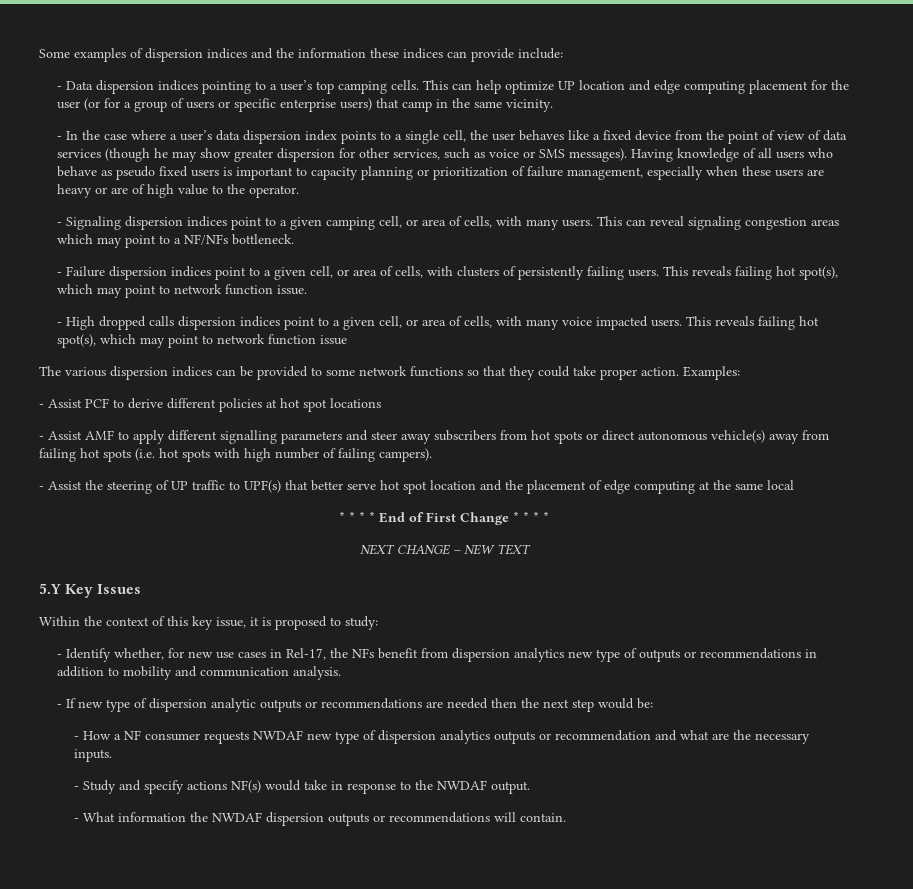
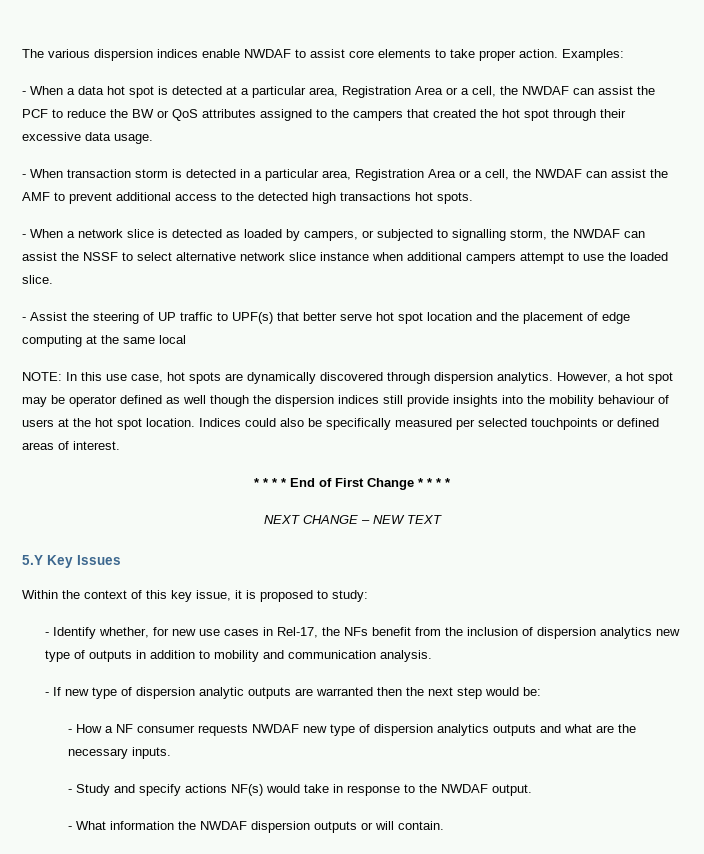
- Some examples of dispersion indices and the information these indices can provide include:
- - Data dispersion indices pointing to a user’s top camping cells. This can help optimize UP location and edge computing placement for the user (or for a group of users or specific enterprise users) that camp in the same vicinity.
- - In the case where a user’s data dispersion index points to a single cell, the user behaves like a fixed device from the point of view of data services (though he may show greater dispersion for other services, such as voice or SMS messages). Having knowledge of all users who behave as pseudo fixed users is important to capacity planning or prioritization of failure management, especially when these users are heavy or are of high value to the operator.
- - Signaling dispersion indices point to a given camping cell, or area of cells, with many users. This can reveal signaling congestion areas which may point to a NF/NFs bottleneck.
- - Failure dispersion indices point to a given cell, or area of cells, with clusters of persistently failing users. This reveals failing hot spot(s), which may point to network function issue.
- - High dropped calls dispersion indices point to a given cell, or area of cells, with many voice impacted users. This reveals failing hot spot(s), which may point to network function issue
- The various dispersion indices can be provided to some network functions so that they could take proper action.
+ The various dispersion indices enable NWDAF to assist core elements to take proper action.
- - Assist PCF to derive different policies at hot spot locations
- - Assist AMF to apply different signalling parameters and steer away subscribers from hot spots or direct autonomous vehicle(s) away from failing hot spots (i.e. hot spots with high number of failing campers).
+ - When a data hot spot is detected at a particular area, Registration Area or a cell, the NWDAF can assist the PCF to reduce the BW or QoS attributes assigned to the campers that created the hot spot through their excessive data usage.
+ - When transaction storm is detected in a particular area, Registration Area or a cell, the NWDAF can assist the AMF to prevent additional access to the detected high transactions hot spots.
+ - When a network slice is detected as loaded by campers, or subjected to signalling storm, the NWDAF can assist the NSSF to select alternative network slice instance when additional campers attempt to use the loaded slice.
+ NOTE: In this use case, hot spots are dynamically discovered through dispersion analytics. However, a hot spot may be operator defined as well though the dispersion indices still provide insights into the mobility behaviour of users at the hot spot location. Indices could also be specifically measured per selected touchpoints or defined areas of interest.
- - Identify whether, for new use cases in Rel-17, the NFs benefit from dispersion analytics new type of outputs or recommendations in addition to mobility and communication analysis.
+ - Identify whether, for new use cases in Rel-17, the NFs benefit from the inclusion of dispersion analytics new type of outputs in addition to mobility and communication analysis.
- - If new type of dispersion analytic outputs or recommendations are needed then the next step would be:
+ - If new type of dispersion analytic outputs are warranted then the next step would be:
- - How a NF consumer requests NWDAF new type of dispersion analytics outputs or recommendation and what are the necessary inputs.
+ - How a NF consumer requests NWDAF new type of dispersion analytics outputs and what are the necessary inputs.
- - What information the NWDAF dispersion outputs or recommendations will contain.
+ - What information the NWDAF dispersion outputs or will contain.

